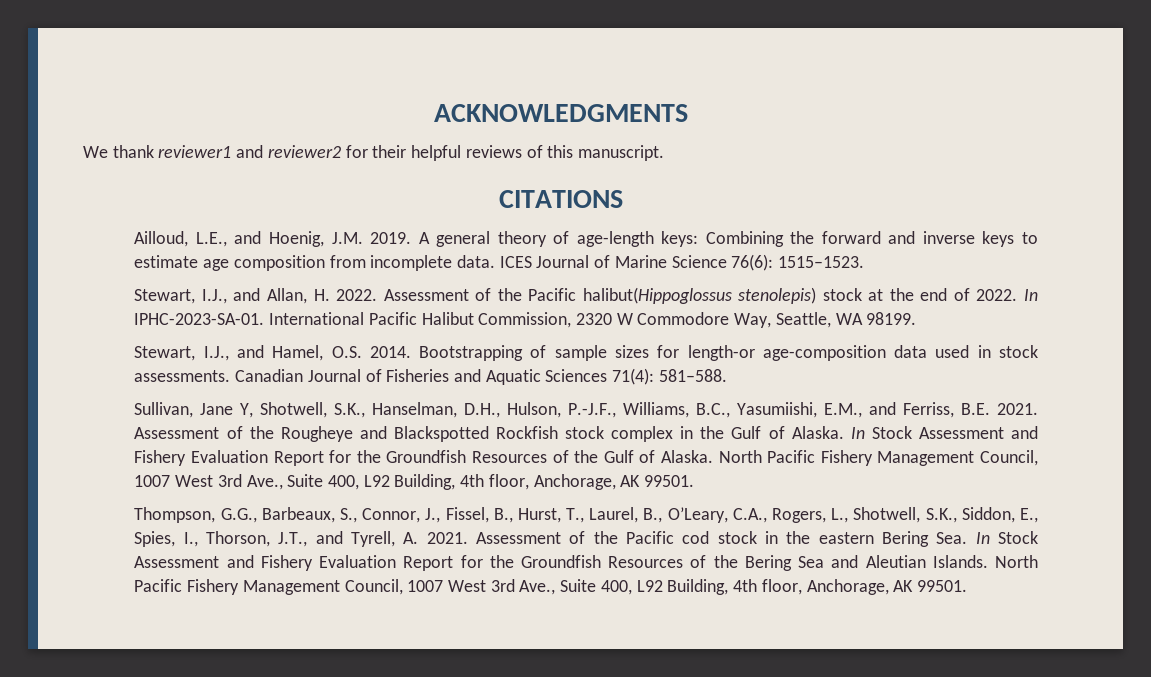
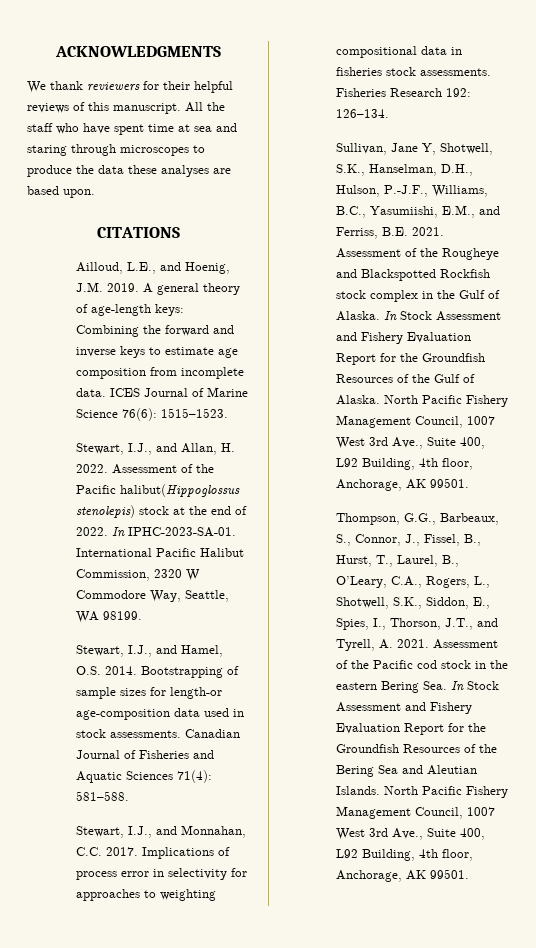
- We thank reviewer1 and reviewer2 for their helpful reviews of this manuscript.
+ We thank reviewers for their helpful reviews of this manuscript. All the staff who have spent time at sea and staring through microscopes to produce the data these analyses are based upon.
+ Stewart, I.J., and Monnahan, C.C. 2017. Implications of process error in selectivity for approaches to weighting compositional data in fisheries stock assessments. Fisheries Research 192: 126–134.

